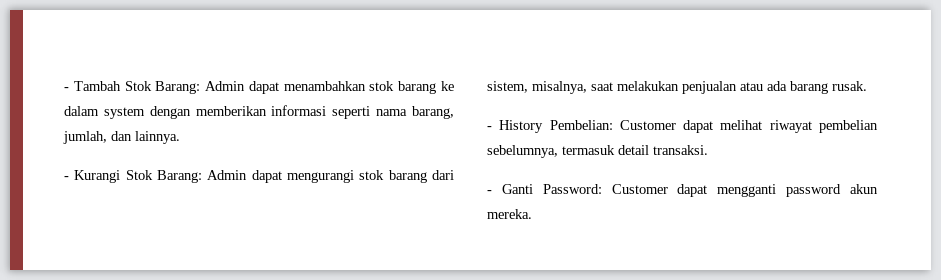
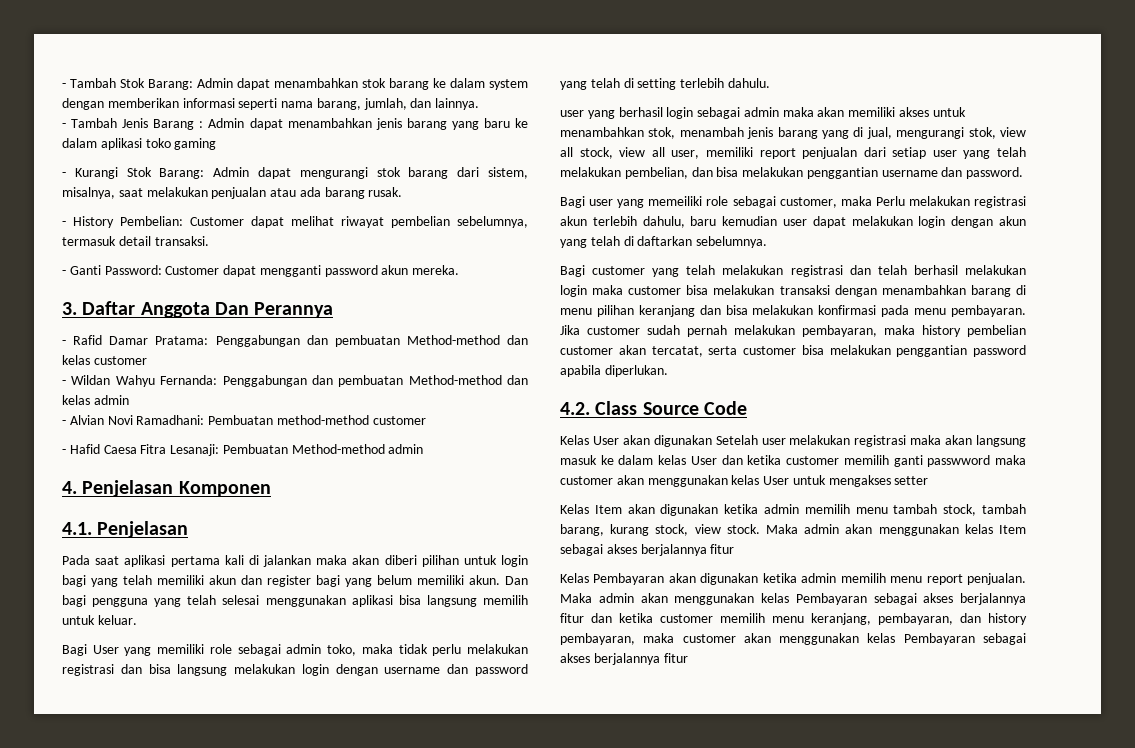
+ - Tambah Jenis Barang : Admin dapat menambahkan jenis barang yang baru ke dalam aplikasi toko gaming
+ 3. Daftar Anggota Dan Perannya
+ - Rafid Damar Pratama: Penggabungan dan pembuatan Method-method dan kelas customer
+ - Wildan Wahyu Fernanda: Penggabungan dan pembuatan Method-method dan kelas admin
+ - Alvian Novi Ramadhani: Pembuatan method-method customer
+ - Hafid Caesa Fitra Lesanaji: Pembuatan Method-method admin
+ 4. Penjelasan Komponen
+ 4.1. Penjelasan
+ Pada saat aplikasi pertama kali di jalankan maka akan diberi pilihan untuk login bagi yang telah memiliki akun dan register bagi yang belum memiliki akun. Dan bagi pengguna yang telah selesai menggunakan aplikasi bisa langsung memilih untuk keluar.
+ Bagi User yang memiliki role sebagai admin toko, maka tidak perlu melakukan registrasi dan bisa langsung melakukan login dengan username dan password yang telah di setting terlebih dahulu.
+ user yang berhasil login sebagai admin maka akan memiliki akses untuk menambahkan stok, menambah jenis barang yang di jual, mengurangi stok, view all stock, view all user, memiliki report penjualan dari setiap user yang telah melakukan pembelian, dan bisa melakukan penggantian username dan password.
+ Bagi user yang memeiliki role sebagai customer, maka Perlu melakukan registrasi akun terlebih dahulu, baru kemudian user dapat melakukan login dengan akun yang telah di daftarkan sebelumnya.
+ Bagi customer yang telah melakukan registrasi dan telah berhasil melakukan login maka customer bisa melakukan transaksi dengan menambahkan barang di menu pilihan keranjang dan bisa melakukan konfirmasi pada menu pembayaran. Jika customer sudah pernah melakukan pembayaran, maka history pembelian customer akan tercatat, serta customer bisa melakukan penggantian password apabila diperlukan.
+ 4.2. Class Source Code
+ Kelas User akan digunakan Setelah user melakukan registrasi maka akan langsung masuk ke dalam kelas User dan ketika customer memilih ganti passwword maka customer akan menggunakan kelas User untuk mengakses setter
+ Kelas Item akan digunakan ketika admin memilih menu tambah stock, tambah barang, kurang stock, view stock. Maka admin akan menggunakan kelas Item sebagai akses berjalannya fitur
+ Kelas Pembayaran akan digunakan ketika admin memilih menu report penjualan. Maka admin akan menggunakan kelas Pembayaran sebagai akses berjalannya fitur dan ketika customer memilih menu keranjang, pembayaran, dan history pembayaran, maka customer akan menggunakan kelas Pembayaran sebagai akses berjalannya fitur

